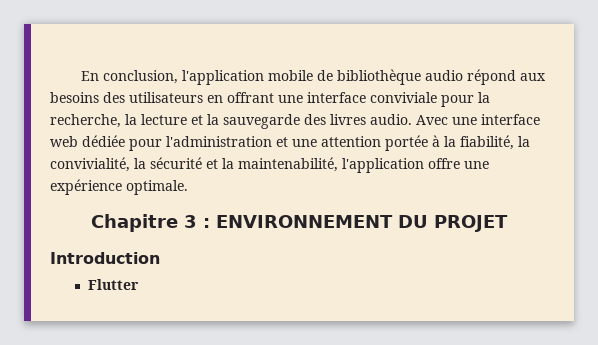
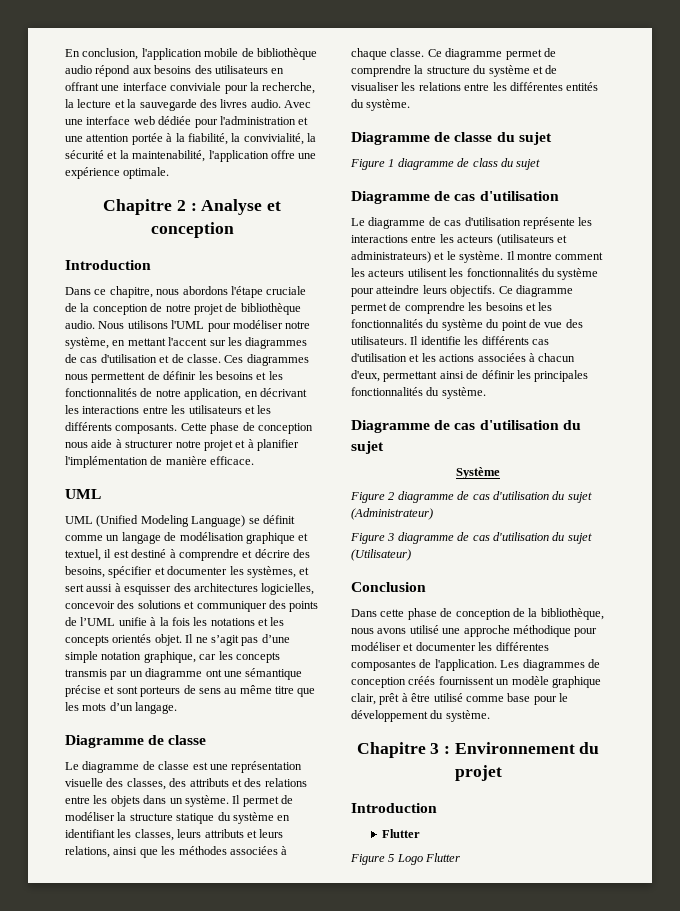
+ Chapitre 2 : Analyse et conception
+ Introduction
+ Dans ce chapitre, nous abordons l'étape cruciale de la conception de notre projet de bibliothèque audio. Nous utilisons l'UML pour modéliser notre système, en mettant l'accent sur les diagrammes de cas d'utilisation et de classe. Ces diagrammes nous permettent de définir les besoins et les fonctionnalités de notre application, en décrivant les interactions entre les utilisateurs et les différents composants. Cette phase de conception nous aide à structurer notre projet et à planifier l'implémentation de manière efficace.
+ UML
+ UML (Unified Modeling Language) se définit comme un langage de modélisation graphique et textuel, il est destiné à comprendre et décrire des besoins, spécifier et documenter les systèmes, et sert aussi à esquisser des architectures logicielles, concevoir des solutions et communiquer des points de l’UML unifie à la fois les notations et les concepts orientés objet. Il ne s’agit pas d’une simple notation graphique, car les concepts transmis par un diagramme ont une sémantique précise et sont porteurs de sens au même titre que les mots d’un langage.
+ Diagramme de classe
+ Le diagramme de classe est une représentation visuelle des classes, des attributs et des relations entre les objets dans un système. Il permet de modéliser la structure statique du système en identifiant les classes, leurs attributs et leurs relations, ainsi que les méthodes associées à chaque classe. Ce diagramme permet de comprendre la structure du système et de visualiser les relations entre les différentes entités du système.
+ Diagramme de classe du sujet
+ Figure 1 diagramme de class du sujet
+ Diagramme de cas d'utilisation
+ Le diagramme de cas d'utilisation représente les interactions entre les acteurs (utilisateurs et administrateurs) et le système. Il montre comment les acteurs utilisent les fonctionnalités du système pour atteindre leurs objectifs. Ce diagramme permet de comprendre les besoins et les fonctionnalités du système du point de vue des utilisateurs. Il identifie les différents cas d'utilisation et les actions associées à chacun d'eux, permettant ainsi de définir les principales fonctionnalités du système.
+ Diagramme de cas d'utilisation du sujet
+ Système
+ Figure 2 diagramme de cas d'utilisation du sujet (Administrateur)
+ Figure 3 diagramme de cas d'utilisation du sujet (Utilisateur)
+ Conclusion
+ Dans cette phase de conception de la bibliothèque, nous avons utilisé une approche méthodique pour modéliser et documenter les différentes composantes de l'application. Les diagrammes de conception créés fournissent un modèle graphique clair, prêt à être utilisé comme base pour le développement du système.
- Chapitre 3 : ENVIRONNEMENT DU PROJET
+ Chapitre 3 : Environnement du projet
+ Figure 5 Logo Flutter

